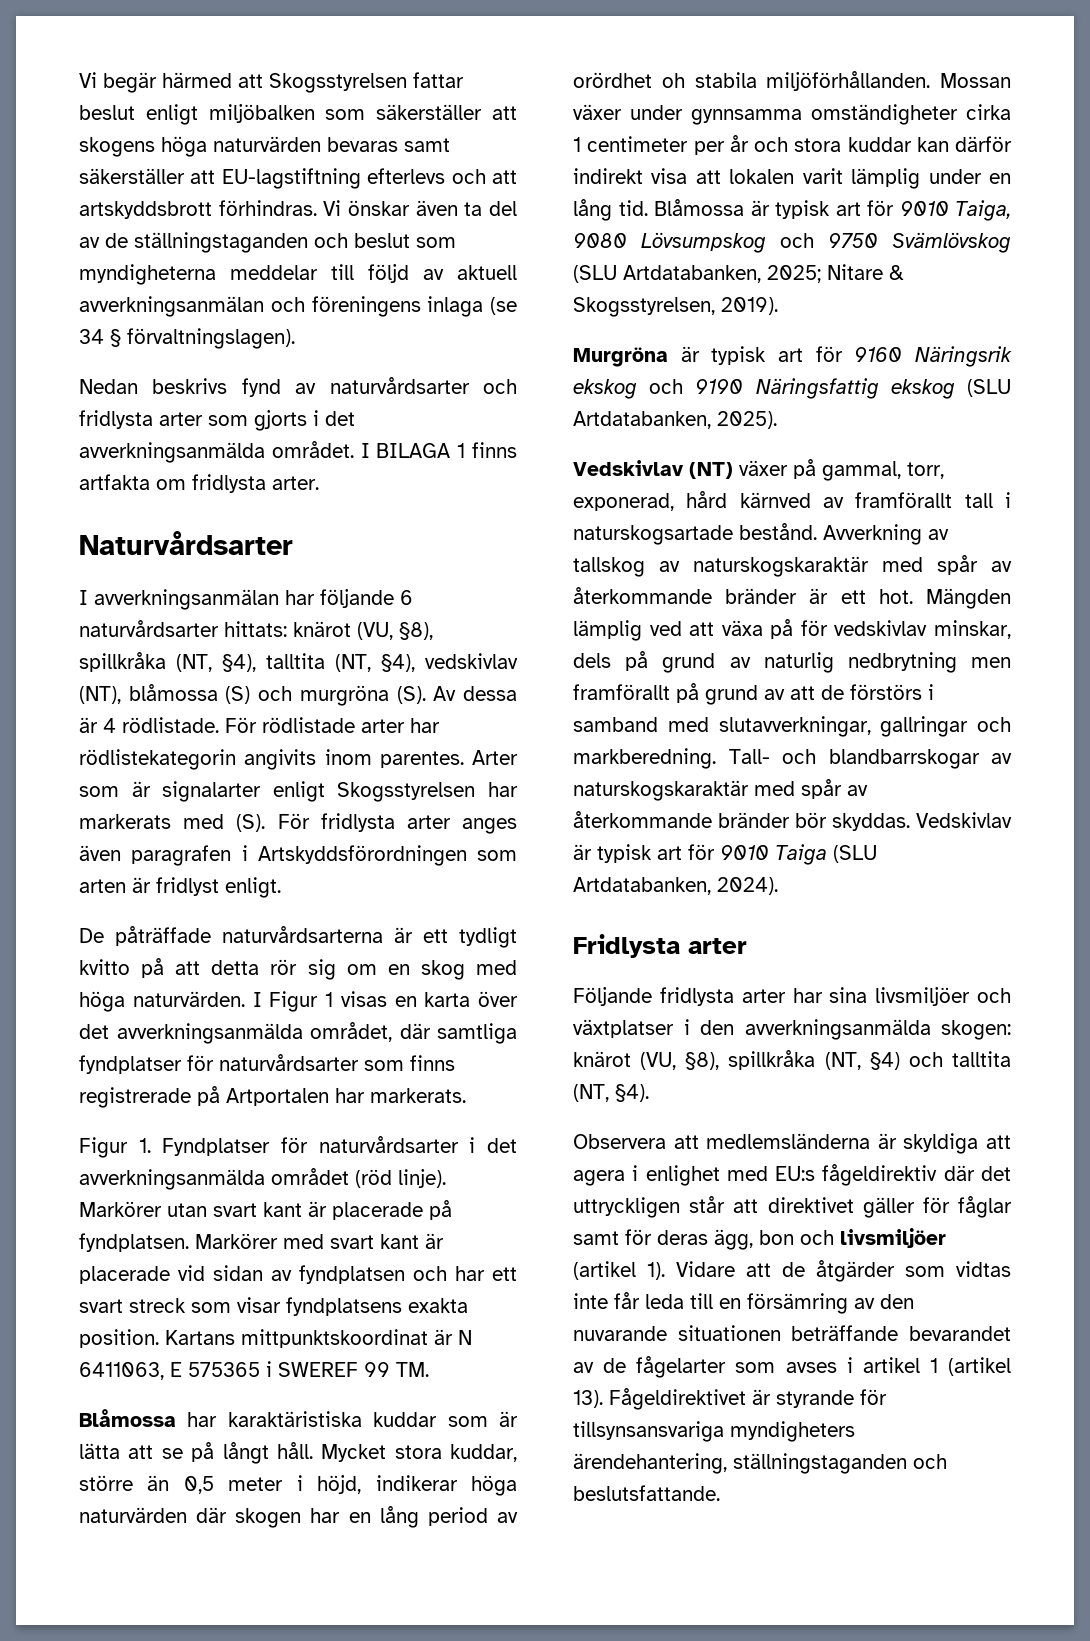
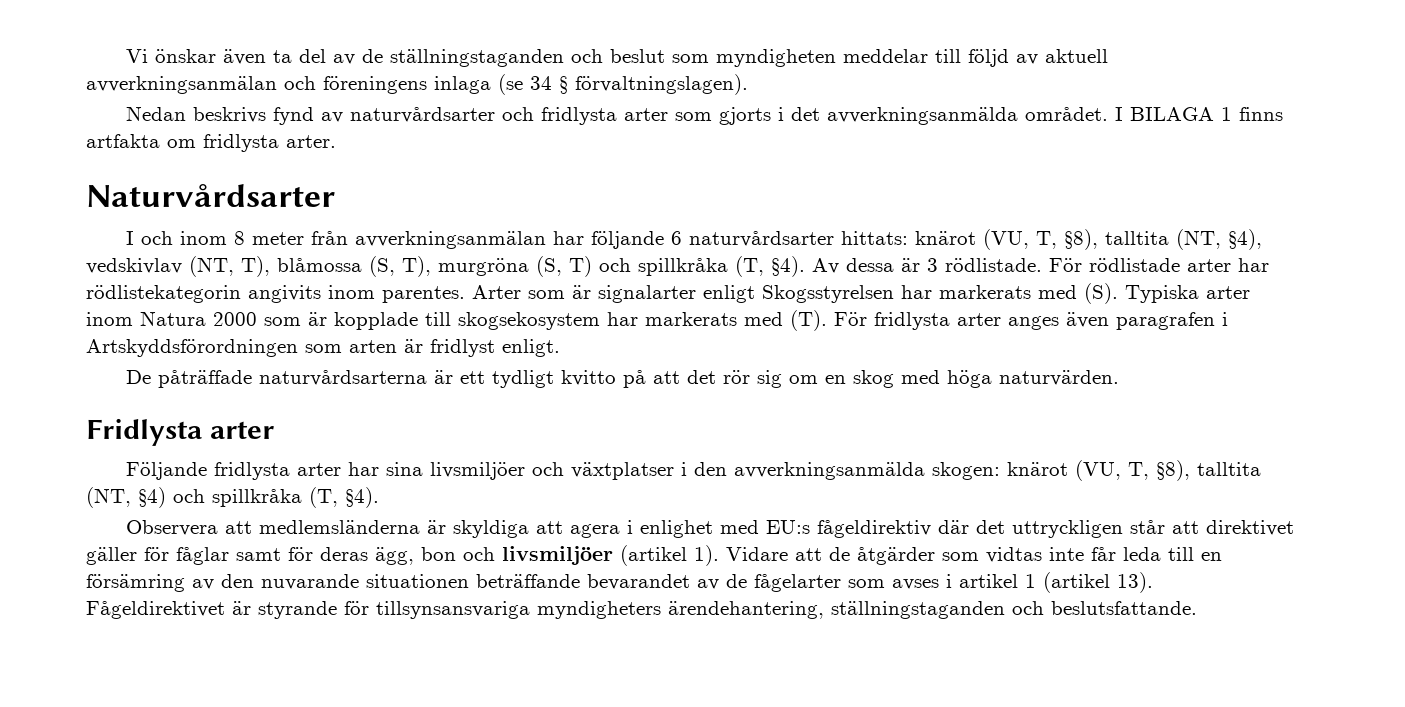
- Vi begär härmed att Skogsstyrelsen fattar beslut enligt miljöbalken som säkerställer att skogens höga naturvärden bevaras samt säkerställer att EU-lagstiftning efterlevs och att artskyddsbrott förhindras. Vi önskar även ta del av de ställningstaganden och beslut som myndigheterna meddelar till följd av aktuell avverkningsanmälan och föreningens inlaga (se 34 § förvaltningslagen).
+ Vi önskar även ta del av de ställningstaganden och beslut som myndigheten meddelar till följd av aktuell avverkningsanmälan och föreningens inlaga (se 34 § förvaltningslagen).
- I avverkningsanmälan har följande 6 naturvårdsarter hittats: knärot (VU, §8), spillkråka (NT, §4), talltita (NT, §4), vedskivlav (NT), blåmossa (S) och murgröna (S). Av dessa är 4 rödlistade.
+ I och inom 8 meter från avverkningsanmälan har följande 6 naturvårdsarter hittats: knärot (VU, T, §8), talltita (NT, §4), vedskivlav (NT, T), blåmossa (S, T), murgröna (S, T) och spillkråka (T, §4). Av dessa är 3 rödlistade.
- Arter som är signalarter enligt Skogsstyrelsen har markerats med (S). För fridlysta arter anges även paragrafen i Artskyddsförordningen som arten är fridlyst enligt.
+ Arter som är signalarter enligt Skogsstyrelsen har markerats med (S). Typiska arter inom Natura 2000 som är kopplade till skogsekosystem har markerats med (T). För fridlysta arter anges även paragrafen i Artskyddsförordningen som arten är fridlyst enligt.
- De påträffade naturvårdsarterna är ett tydligt kvitto på att detta rör sig om en skog med höga naturvärden. I Figur 1 visas en karta över det avverkningsanmälda området, där samtliga fyndplatser för naturvårdsarter som finns registrerade på Artportalen har markerats.
- Figur 1. Fyndplatser för naturvårdsarter i det avverkningsanmälda området (röd linje). Markörer utan svart kant är placerade på fyndplatsen. Markörer med svart kant är placerade vid sidan av fyndplatsen och har ett svart streck som visar fyndplatsens exakta position. Kartans mittpunktskoordinat är N 6411063, E 575365 i SWEREF 99 TM.
- Blåmossa har karaktäristiska kuddar som är lätta att se på långt håll. Mycket stora kuddar, större än 0,5 meter i höjd, indikerar höga naturvärden där skogen har en lång period av orördhet oh stabila miljöförhållanden. Mossan växer under gynnsamma omständigheter cirka 1 centimeter per år och stora kuddar kan därför indirekt visa att lokalen varit lämplig under en lång tid. Blåmossa är typisk art för 9010 Taiga, 9080 Lövsumpskog och 9750 Svämlövskog (SLU Artdatabanken, 2025; Nitare & Skogsstyrelsen, 2019).
- Murgröna är typisk art för 9160 Näringsrik ekskog och 9190 Näringsfattig ekskog (SLU Artdatabanken, 2025).
- Vedskivlav (NT) växer på gammal, torr, exponerad, hård kärnved av framförallt tall i naturskogsartade bestånd. Avverkning av tallskog av naturskogskaraktär med spår av återkommande bränder är ett hot. Mängden lämplig ved att växa på för vedskivlav minskar, dels på grund av naturlig nedbrytning men framförallt på grund av att de förstörs i samband med slutavverkningar, gallringar och markberedning. Tall- och blandbarrskogar av naturskogskaraktär med spår av återkommande bränder bör skyddas. Vedskivlav är typisk art för 9010 Taiga (SLU Artdatabanken, 2024).
+ De påträffade naturvårdsarterna är ett tydligt kvitto på att det rör sig om en skog med höga naturvärden.
- Följande fridlysta arter har sina livsmiljöer och växtplatser i den avverkningsanmälda skogen: knärot (VU, §8), spillkråka (NT, §4) och talltita (NT, §4).
+ Följande fridlysta arter har sina livsmiljöer och växtplatser i den avverkningsanmälda skogen: knärot (VU, T, §8), talltita (NT, §4) och spillkråka (T, §4).

